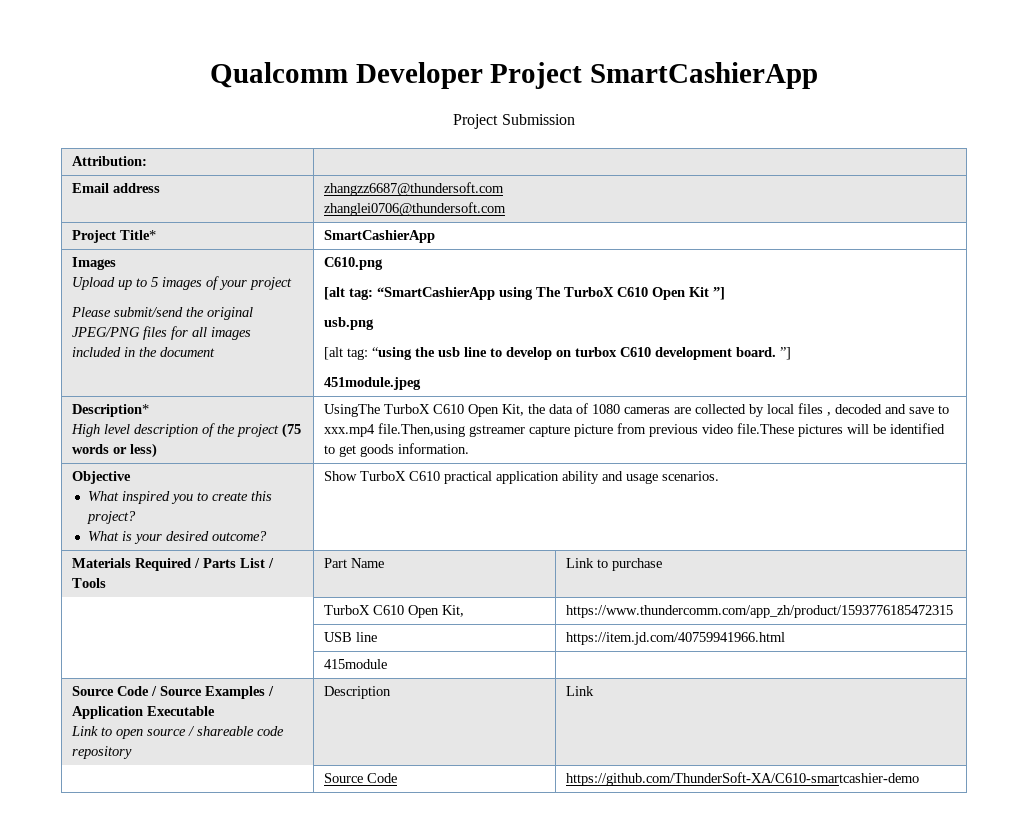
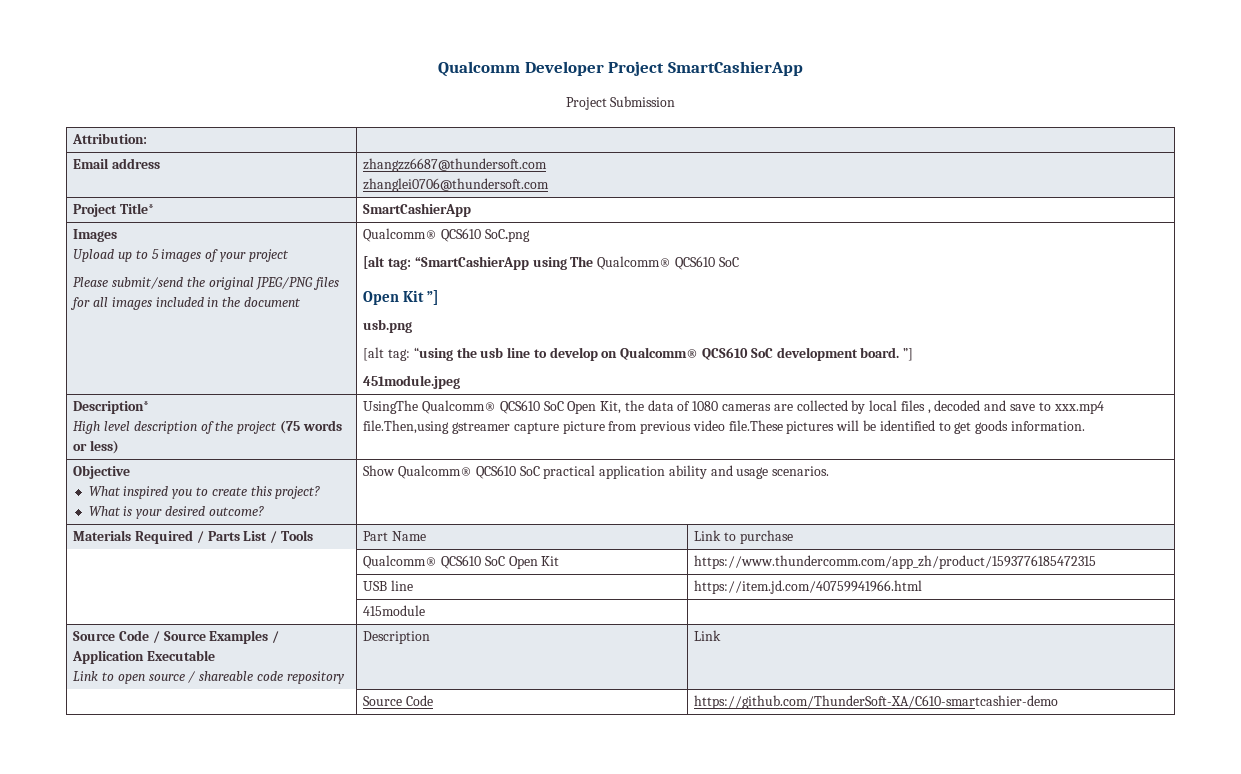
- C610.png
+ Qualcomm® QCS610 SoC.png
- [alt tag: “SmartCashierApp using The TurboX C610 Open Kit ”]
+ [alt tag: “SmartCashierApp using The Qualcomm® QCS610 SoC
+ Open Kit ”]
- [alt tag: “using the usb line to develop on turbox C610 development board. ”]
+ [alt tag: “using the usb line to develop on Qualcomm® QCS610 SoC development board. ”]
- UsingThe TurboX C610 Open Kit, the data of 1080 cameras are collected by local files , decoded and save to xxx.mp4 file.Then,using gstreamer capture picture from previous video file.These pictures will be identified to get goods information.
+ UsingThe Qualcomm® QCS610 SoC Open Kit, the data of 1080 cameras are collected by local files , decoded and save to xxx.mp4 file.Then,using gstreamer capture picture from previous video file.These pictures will be identified to get goods information.
  Objective
  What inspired you to create this project?
- What is your desired outcome? | Show TurboX C610 practical application ability and usage scenarios.
+ What is your desired outcome? | Show Qualcomm® QCS610 SoC practical application ability and usage scenarios.
- | TurboX C610 Open Kit, | https://www.thundercomm.com/app_zh/product/1593776185472315
+ | Qualcomm® QCS610 SoC Open Kit | https://www.thundercomm.com/app_zh/product/1593776185472315

